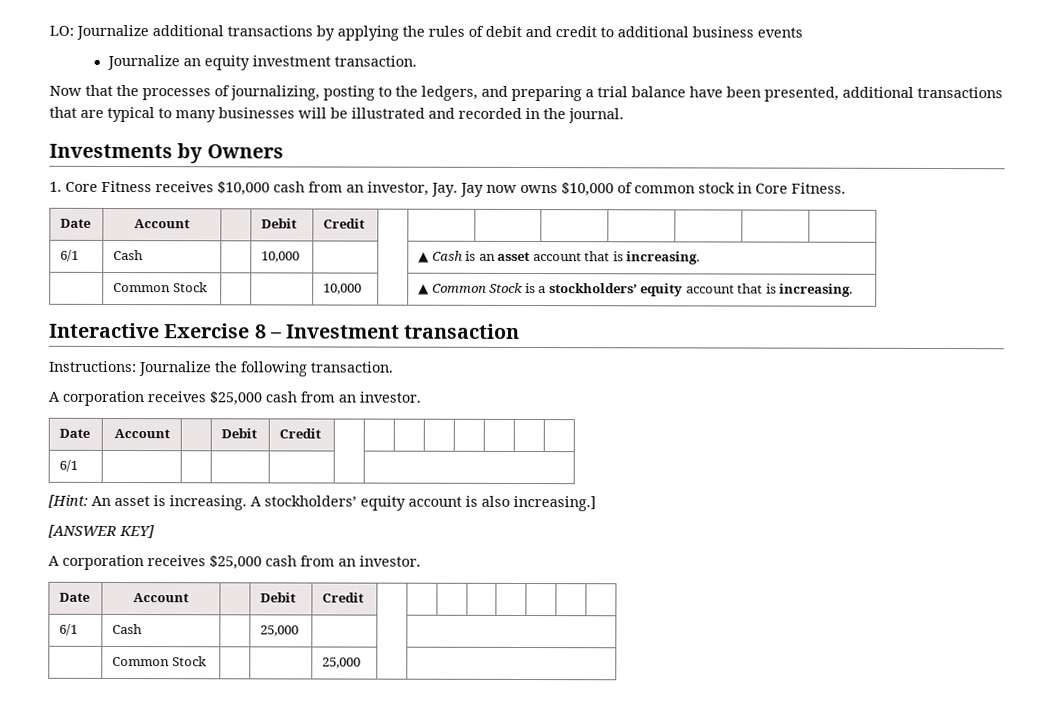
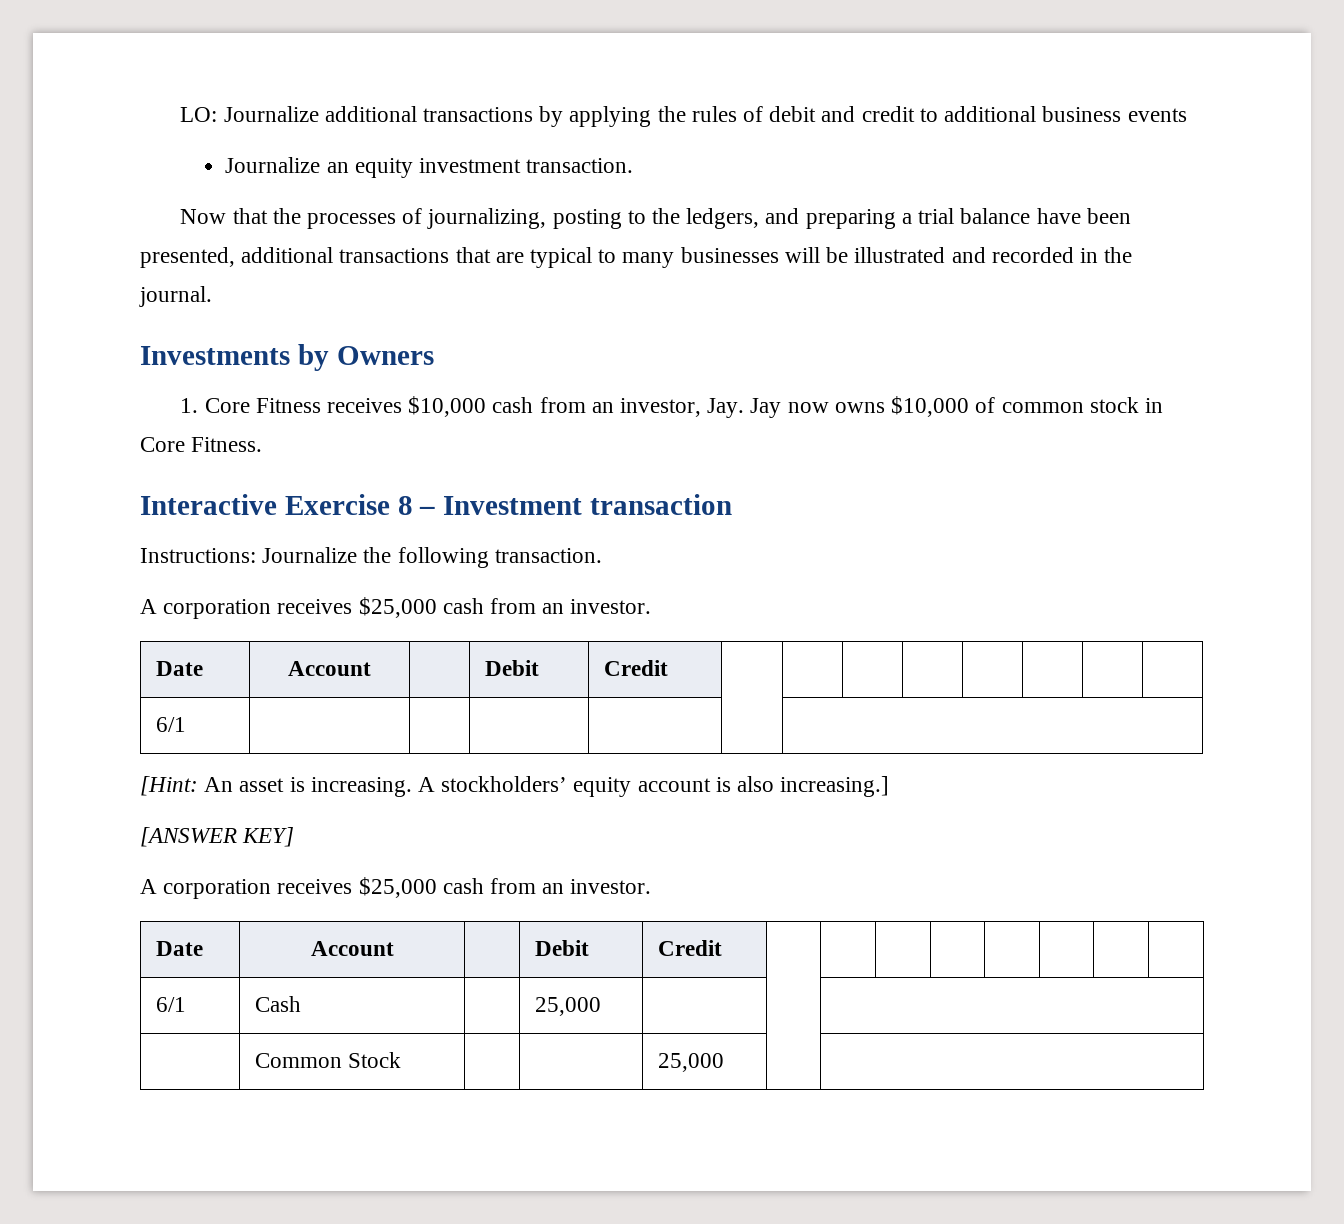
  1. Core Fitness receives $10,000 cash from an investor, Jay. Jay now owns $10,000 of common stock in Core Fitness.
- Date | Account | | Debit | Credit | | | | | | | |
- 6/1 | Cash | | 10,000 | | | ▲ Cash is an asset account that is increasing.
- | Common Stock | | | 10,000 | | ▲ Common Stock is a stockholders’ equity account that is increasing.

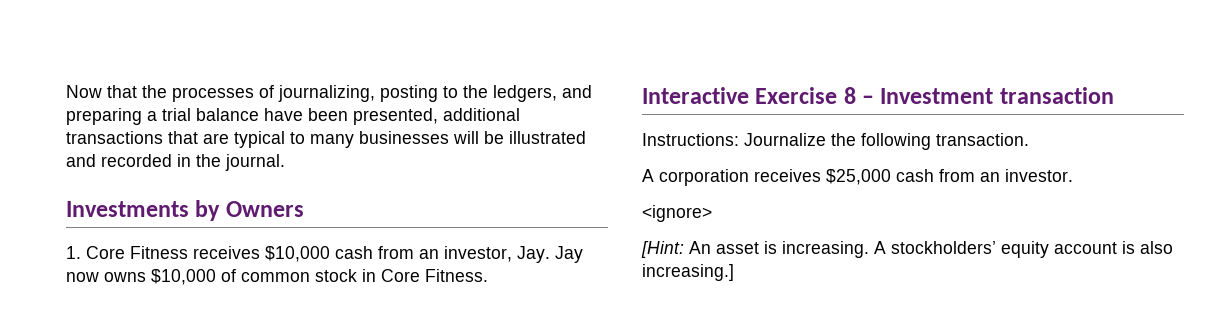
- LO: Journalize additional transactions by applying the rules of debit and credit to additional business events
- Journalize an equity investment transaction.
  Instructions: Journalize the following transaction.
  A corporation receives $25,000 cash from an investor.
- Date | Account | | Debit | Credit | | | | | | | |
- 6/1 | | | | | |
+ <ignore>
- [ANSWER KEY]
- A corporation receives $25,000 cash from an investor.
- Date | Account | | Debit | Credit | | | | | | | |
- 6/1 | Cash | | 25,000 | | |
- | Common Stock | | | 25,000 | |

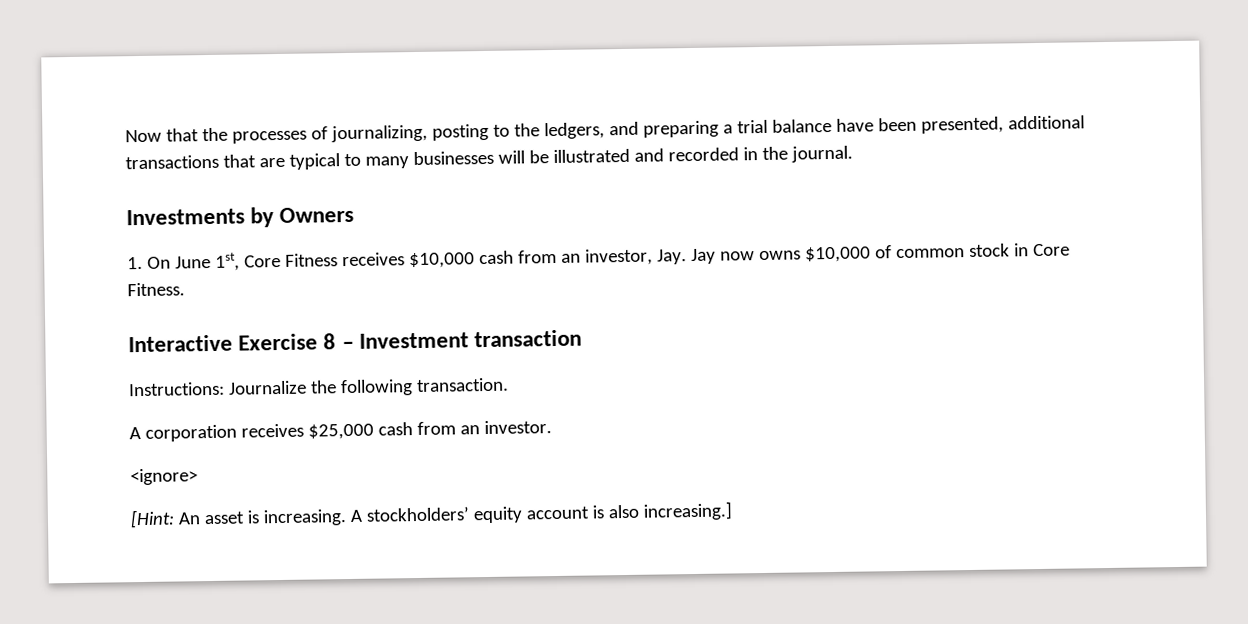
- 1. Core Fitness receives $10,000 cash from an investor, Jay. Jay now owns $10,000 of common stock in Core Fitness.
+ 1. On June 1st, Core Fitness receives $10,000 cash from an investor, Jay. Jay now owns $10,000 of common stock in Core Fitness.

